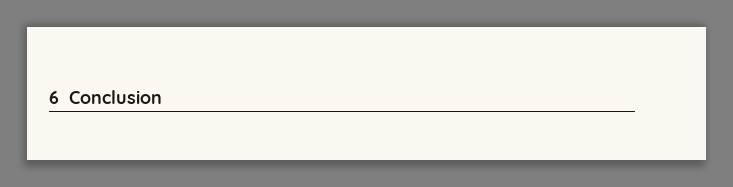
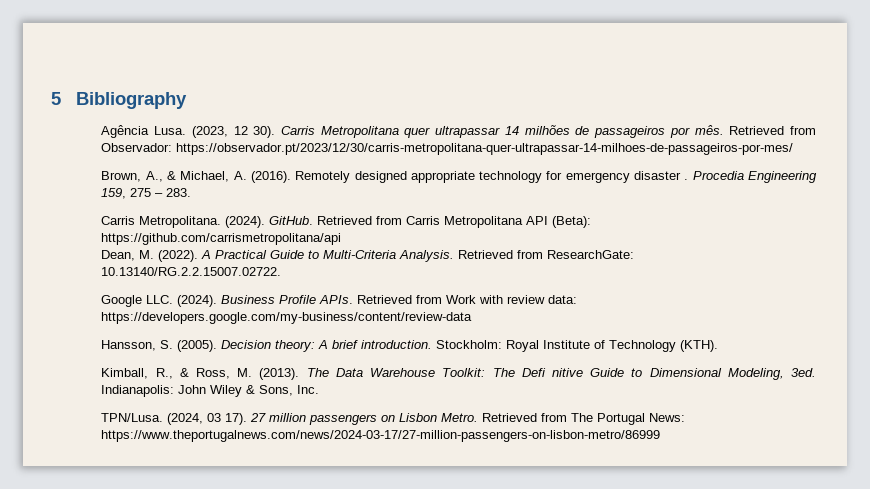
- 6 Conclusion
+ 5 Bibliography
+ Agência Lusa. (2023, 12 30). Carris Metropolitana quer ultrapassar 14 milhões de passageiros por mês. Retrieved from Observador: https://observador.pt/2023/12/30/carris-metropolitana-quer-ultrapassar-14-milhoes-de-passageiros-por-mes/
+ Brown, A., & Michael, A. (2016). Remotely designed appropriate technology for emergency disaster . Procedia Engineering 159, 275 – 283.
+ Carris Metropolitana. (2024). GitHub. Retrieved from Carris Metropolitana API (Beta): https://github.com/carrismetropolitana/api
+ Dean, M. (2022). A Practical Guide to Multi-Criteria Analysis. Retrieved from ResearchGate: 10.13140/RG.2.2.15007.02722.
+ Google LLC. (2024). Business Profile APIs. Retrieved from Work with review data: https://developers.google.com/my-business/content/review-data
+ Hansson, S. (2005). Decision theory: A brief introduction. Stockholm: Royal Institute of Technology (KTH).
+ Kimball, R., & Ross, M. (2013). The Data Warehouse Toolkit: The Defi nitive Guide to Dimensional Modeling, 3ed. Indianapolis: John Wiley & Sons, Inc.
+ TPN/Lusa. (2024, 03 17). 27 million passengers on Lisbon Metro. Retrieved from The Portugal News: https://www.theportugalnews.com/news/2024-03-17/27-million-passengers-on-lisbon-metro/86999

